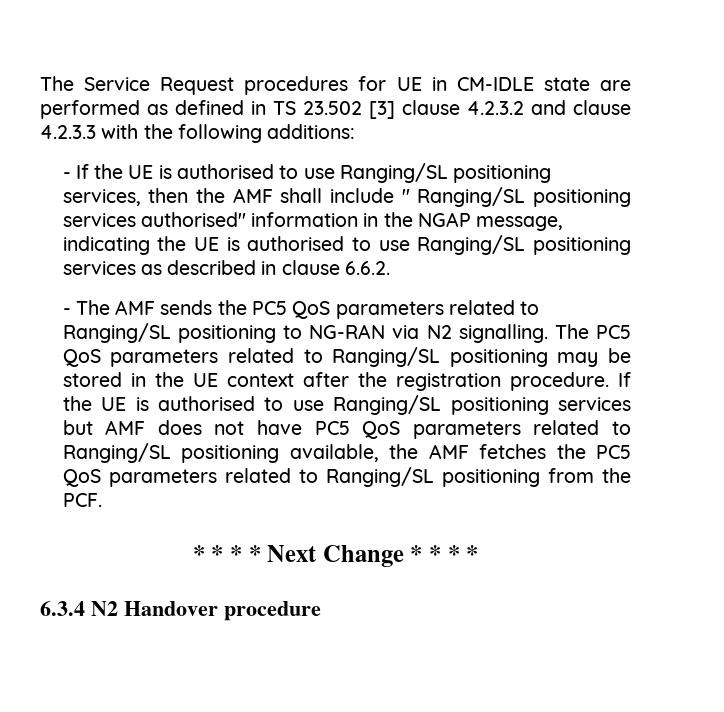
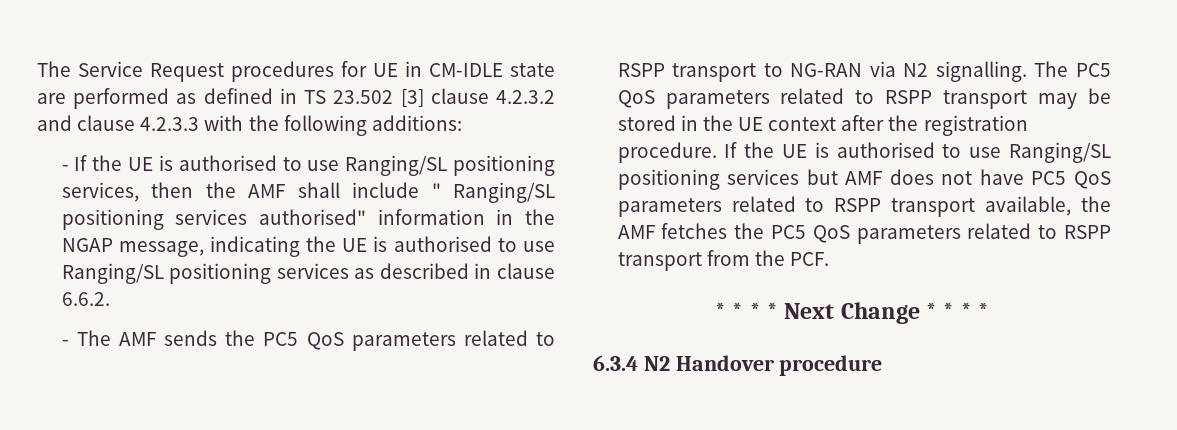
- - The AMF sends the PC5 QoS parameters related to Ranging/SL positioning to NG-RAN via N2 signalling.
+ - The AMF sends the PC5 QoS parameters related to RSPP transport to NG-RAN via N2 signalling.
- The PC5 QoS parameters related to Ranging/SL positioning may be stored in the UE context after the registration procedure.
+ The PC5 QoS parameters related to RSPP transport may be stored in the UE context after the registration procedure.
- If the UE is authorised to use Ranging/SL positioning services but AMF does not have PC5 QoS parameters related to Ranging/SL positioning available, the AMF fetches the PC5 QoS parameters related to Ranging/SL positioning from the PCF.
+ If the UE is authorised to use Ranging/SL positioning services but AMF does not have PC5 QoS parameters related to RSPP transport available, the AMF fetches the PC5 QoS parameters related to RSPP transport from the PCF.

